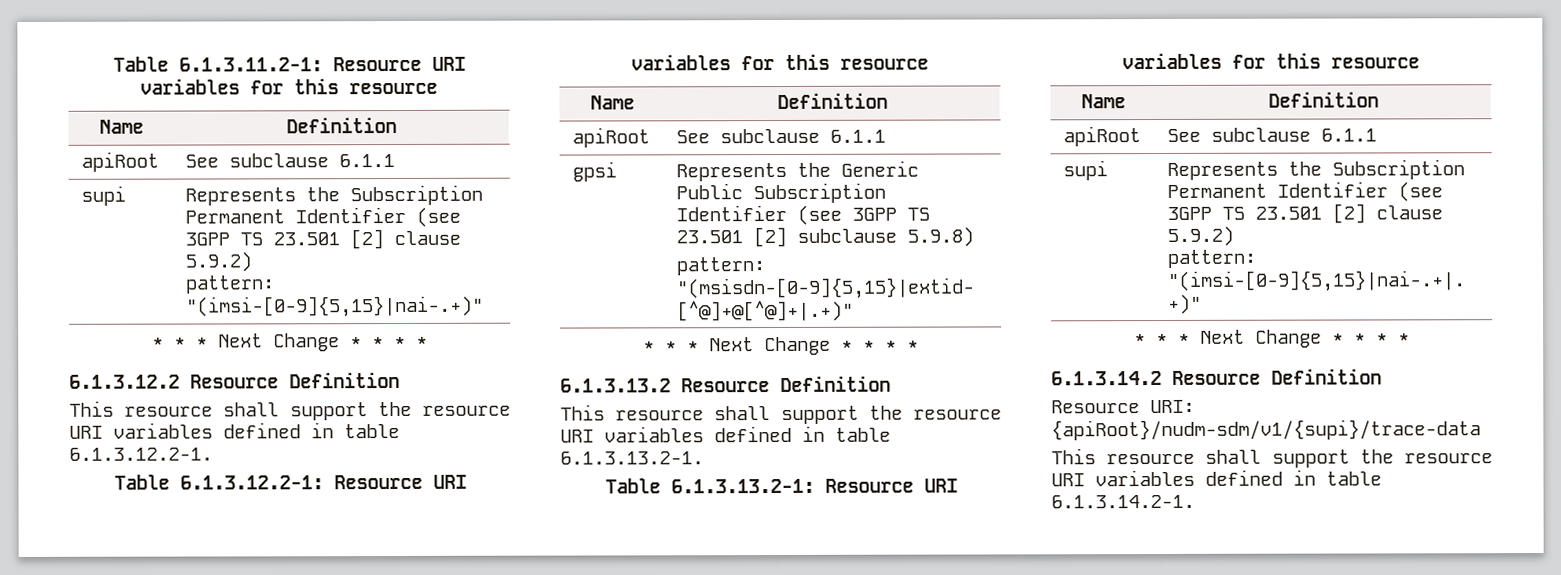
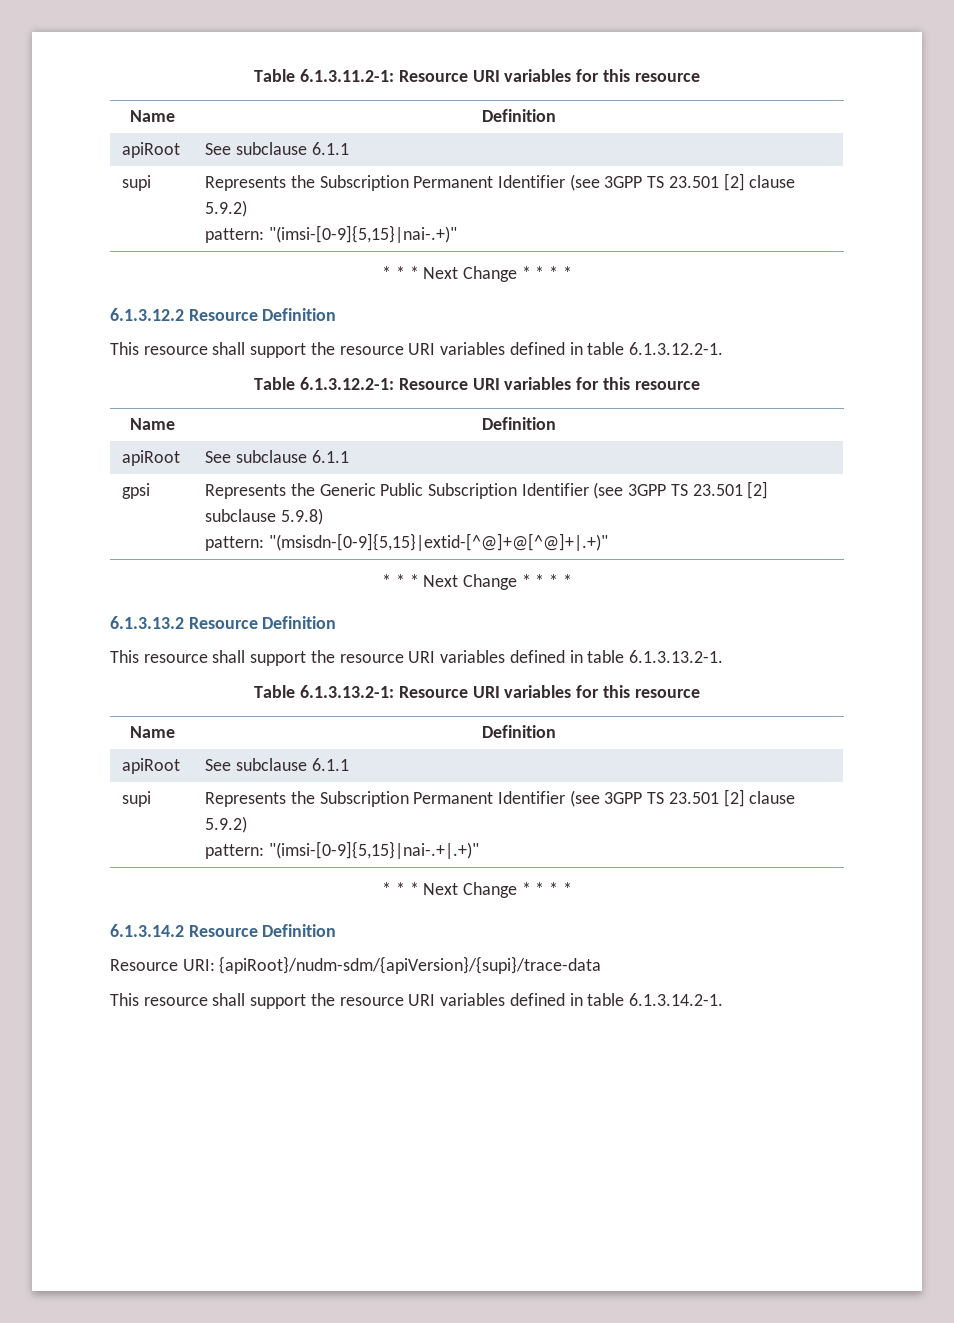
- Resource URI: {apiRoot}/nudm-sdm/v1/{supi}/trace-data
+ Resource URI: {apiRoot}/nudm-sdm/{apiVersion}/{supi}/trace-data

